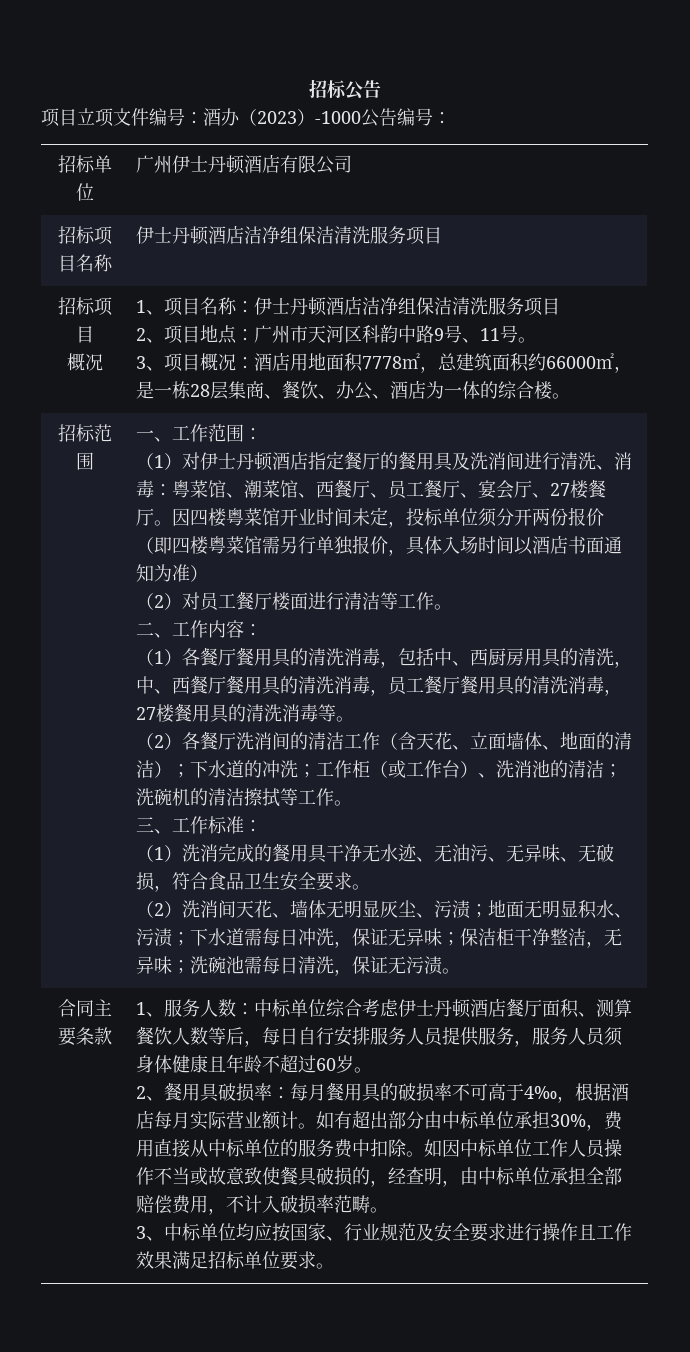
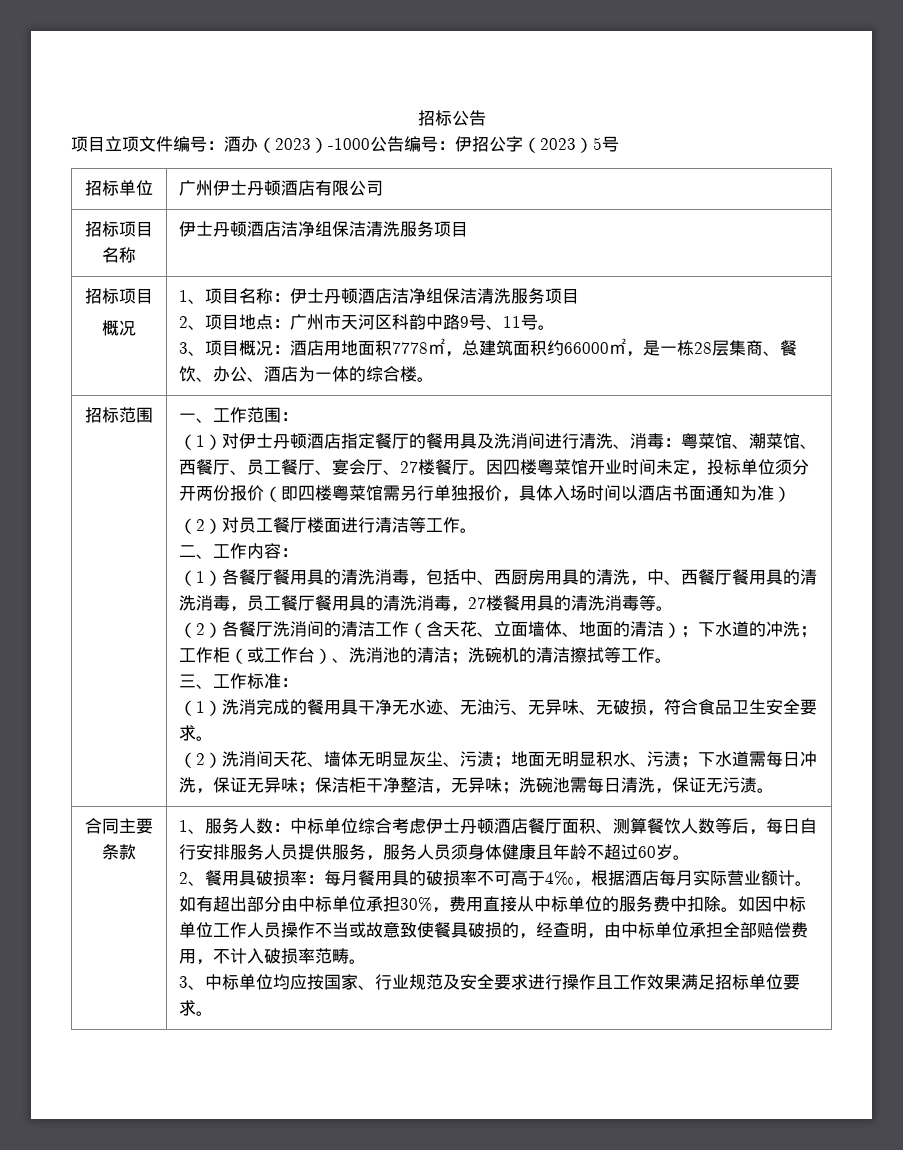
- 项目立项文件编号：酒办（2023）-1000公告编号：
+ 项目立项文件编号：酒办（2023）-1000公告编号：伊招公字（2023）5号

